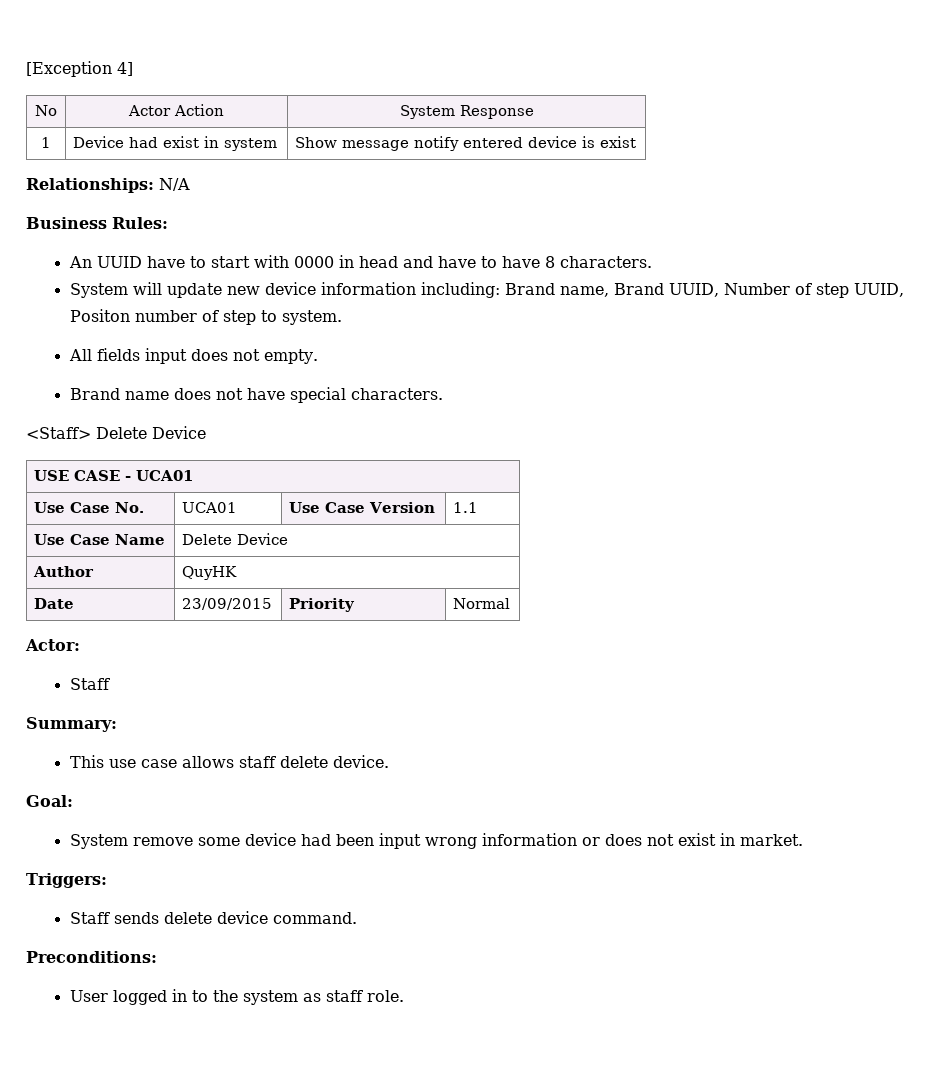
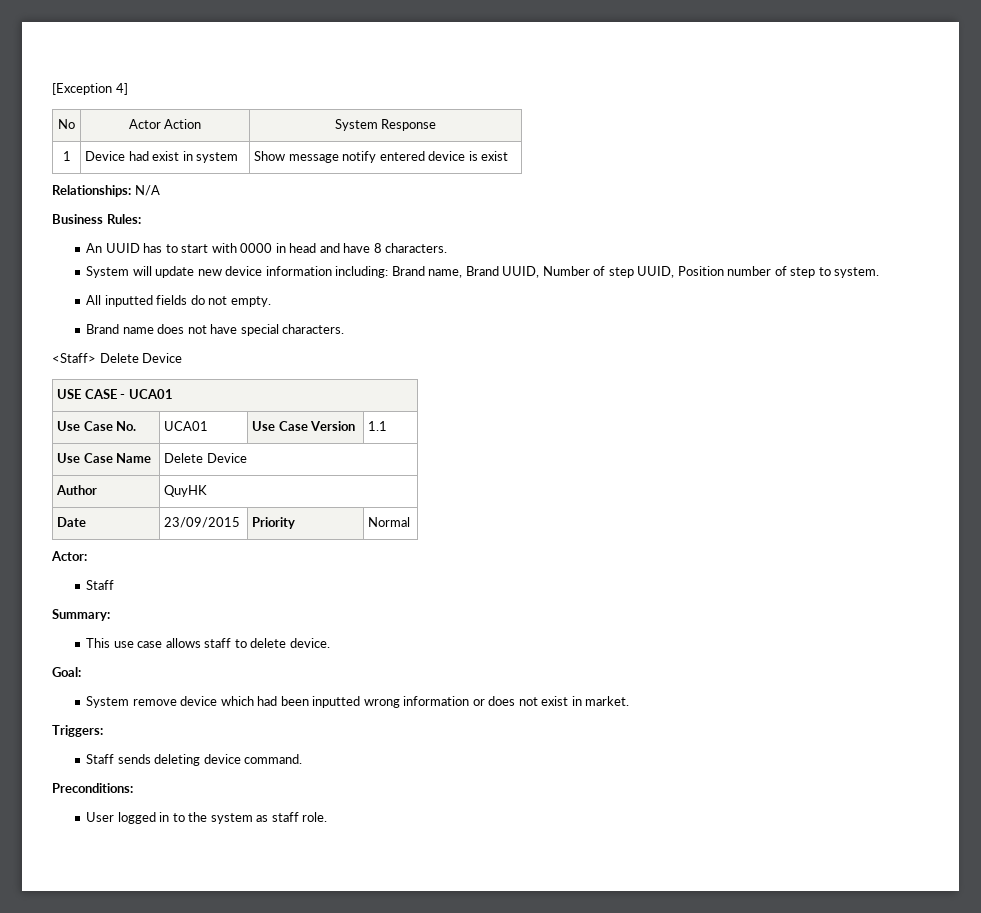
- An UUID have to start with 0000 in head and have to have 8 characters.
+ An UUID has to start with 0000 in head and have 8 characters.
- System will update new device information including: Brand name, Brand UUID, Number of step UUID, Positon number of step to system.
+ System will update new device information including: Brand name, Brand UUID, Number of step UUID, Position number of step to system.
- All fields input does not empty.
+ All inputted fields do not empty.
- This use case allows staff delete device.
+ This use case allows staff to delete device.
- System remove some device had been input wrong information or does not exist in market.
+ System remove device which had been inputted wrong information or does not exist in market.
- Staff sends delete device command.
+ Staff sends deleting device command.

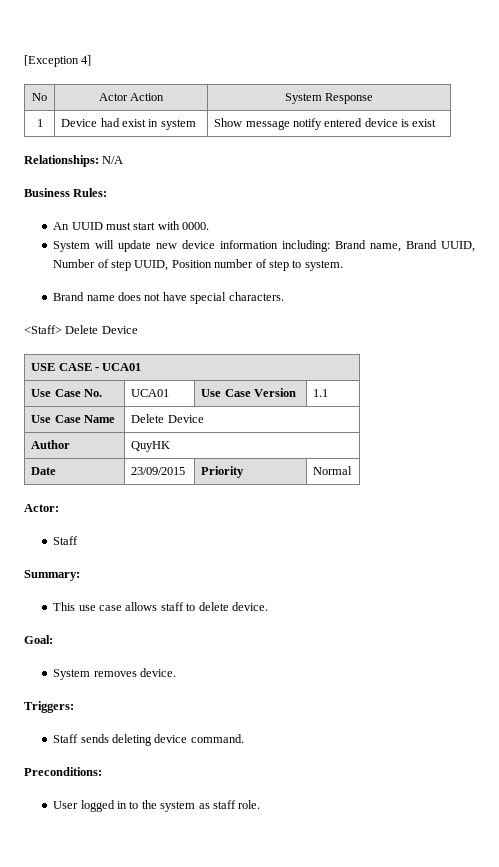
- An UUID has to start with 0000 in head and have 8 characters.
+ An UUID must start with 0000.
- All inputted fields do not empty.
- System remove device which had been inputted wrong information or does not exist in market.
+ System removes device.

